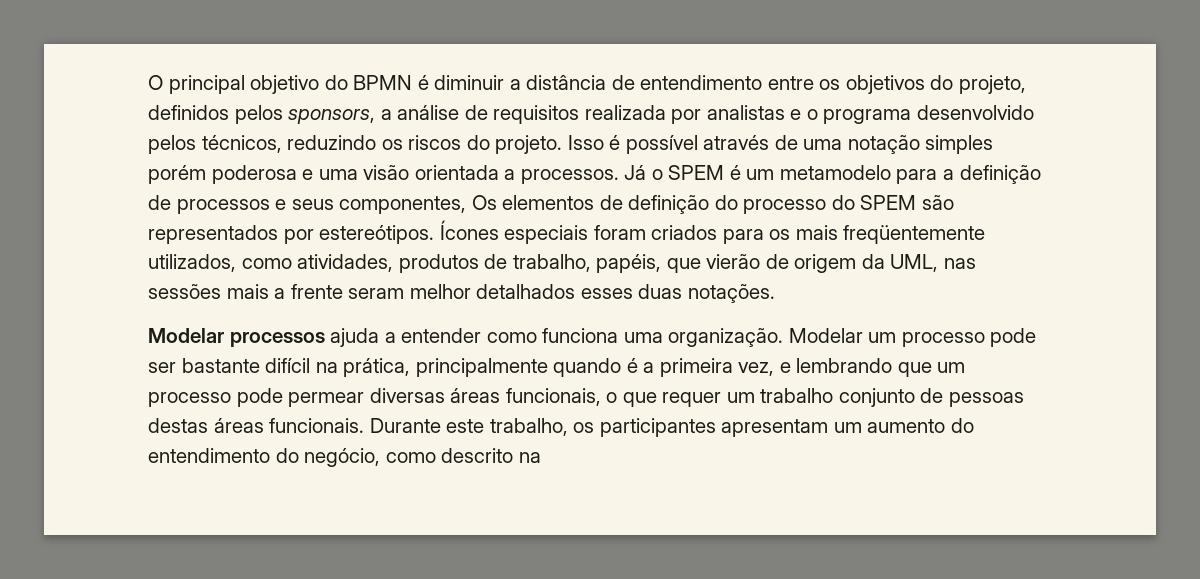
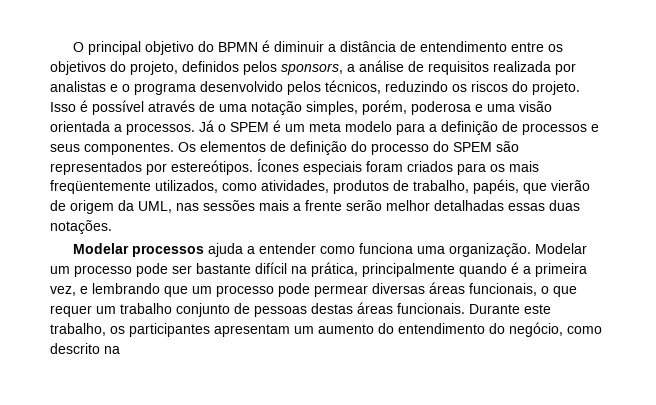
- Isso é possível através de uma notação simples porém poderosa e uma visão orientada a processos.
+ Isso é possível através de uma notação simples, porém, poderosa e uma visão orientada a processos.
- Já o SPEM é um metamodelo para a definição de processos e seus componentes, Os elementos de definição do processo do SPEM são representados por estereótipos.
+ Já o SPEM é um meta modelo para a definição de processos e seus componentes. Os elementos de definição do processo do SPEM são representados por estereótipos.
- Ícones especiais foram criados para os mais freqüentemente utilizados, como atividades, produtos de trabalho, papéis, que vierão de origem da UML, nas sessões mais a frente seram melhor detalhados esses duas notações.
+ Ícones especiais foram criados para os mais freqüentemente utilizados, como atividades, produtos de trabalho, papéis, que vierão de origem da UML, nas sessões mais a frente serão melhor detalhadas essas duas notações.

